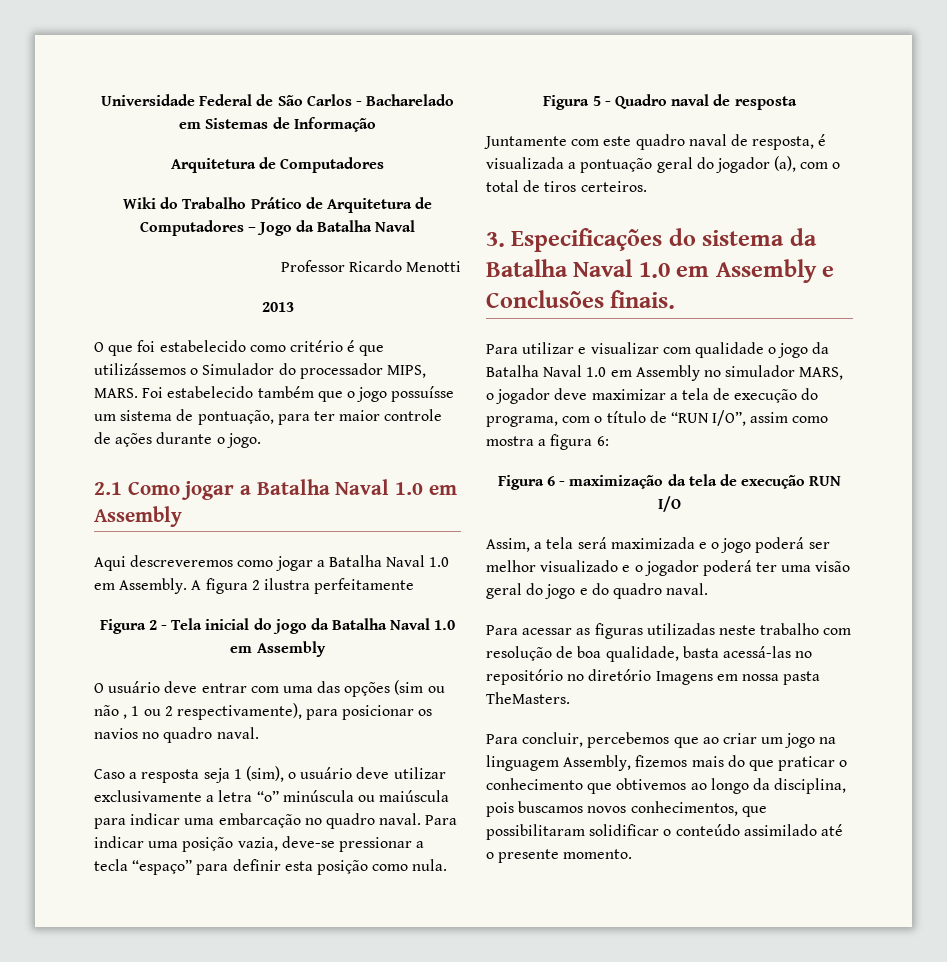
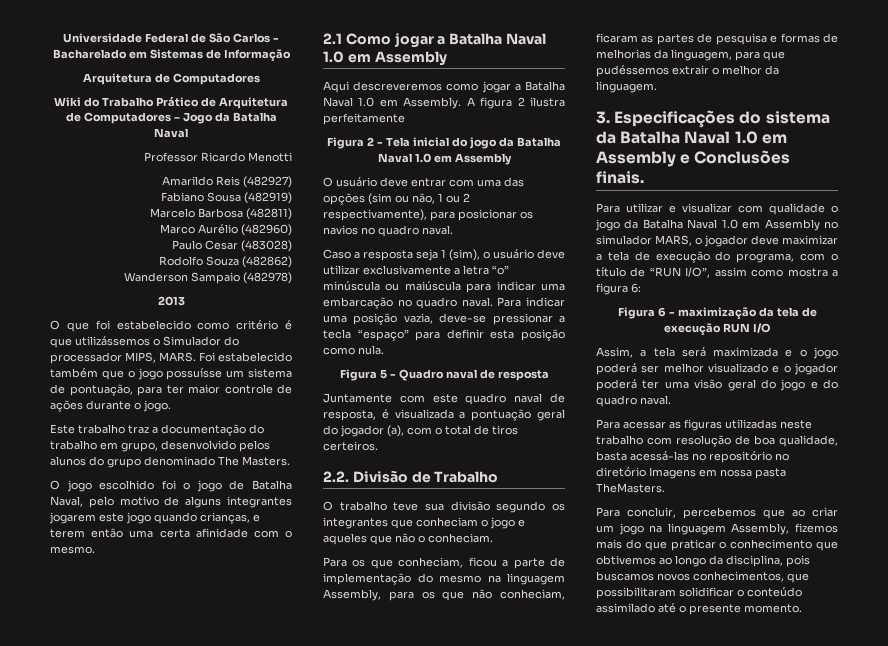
+ Amarildo Reis (482927)
+ Fabiano Sousa (482919)
+ Marcelo Barbosa (482811)
+ Marco Aurélio (482960)
+ Paulo Cesar (483028)
+ Rodolfo Souza (482862)
+ Wanderson Sampaio (482978)
+ Este trabalho traz a documentação do trabalho em grupo, desenvolvido pelos alunos do grupo denominado The Masters.
+ O jogo escolhido foi o jogo de Batalha Naval, pelo motivo de alguns integrantes jogarem este jogo quando crianças, e terem então uma certa afinidade com o mesmo.
- O usuário deve entrar com uma das opções (sim ou não , 1 ou 2 respectivamente), para posicionar os navios no quadro naval.
+ O usuário deve entrar com uma das opções (sim ou não, 1 ou 2 respectivamente), para posicionar os navios no quadro naval.
+ 2.2. Divisão de Trabalho
+ O trabalho teve sua divisão segundo os integrantes que conheciam o jogo e aqueles que não o conheciam.
+ Para os que conheciam, ficou a parte de implementação do mesmo na linguagem Assembly, para os que não conheciam, ficaram as partes de pesquisa e formas de melhorias da linguagem, para que pudéssemos extrair o melhor da linguagem.

